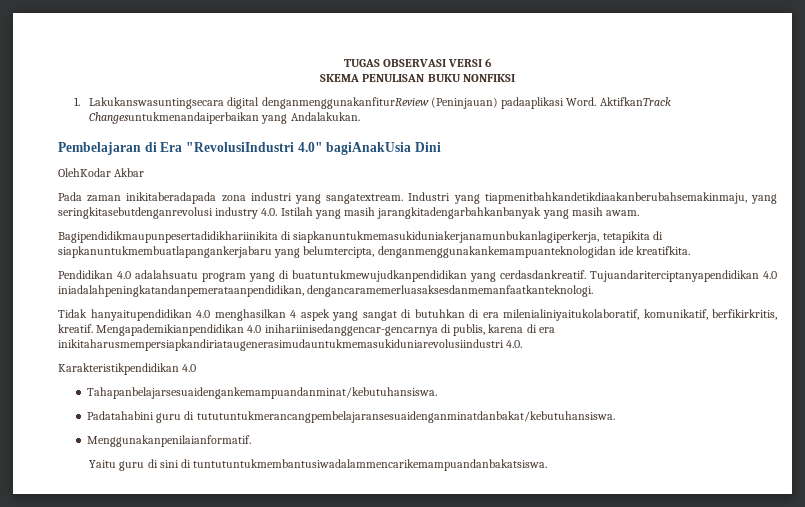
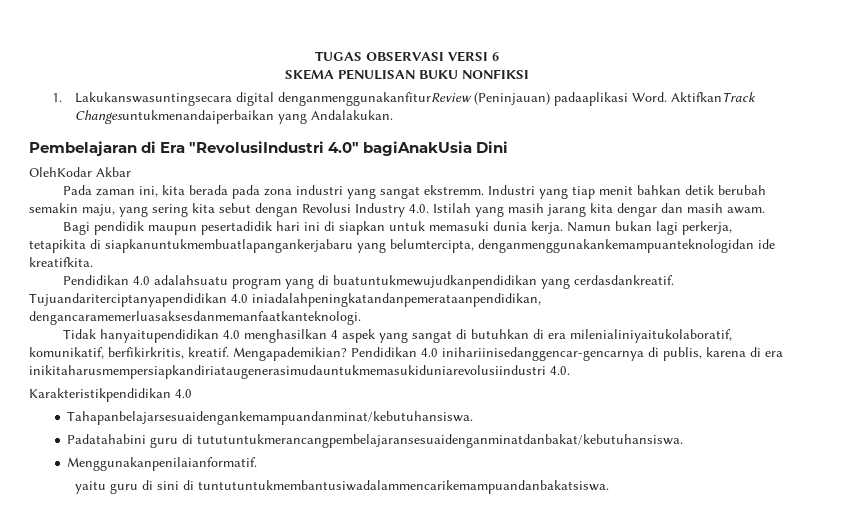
- Pada zaman inikitaberadapada zona industri yang sangatextream. Industri yang tiapmenitbahkandetikdiaakanberubahsemakinmaju, yang seringkitasebutdenganrevolusi industry 4.0. Istilah yang masih jarangkitadengarbahkanbanyak yang masih awam.
- Bagipendidikmaupunpesertadidikhariinikita di siapkanuntukmemasukiduniakerjanamunbukanlagiperkerja, tetapikita di siapkanuntukmembuatlapangankerjabaru yang belumtercipta, denganmenggunakankemampuanteknologidan ide kreatifkita.
+ Pada zaman ini, kita berada pada zona industri yang sangat ekstremm. Industri yang tiap menit bahkan detik berubah semakin maju, yang sering kita sebut dengan Revolusi Industry 4.0. Istilah yang masih jarang kita dengar dan masih awam.
+ Bagi pendidik maupun pesertadidik hari ini di siapkan untuk memasuki dunia kerja. Namun bukan lagi perkerja, tetapikita di siapkanuntukmembuatlapangankerjabaru yang belumtercipta, denganmenggunakankemampuanteknologidan ide kreatifkita.
- Mengapademikianpendidikan 4.0 inihariinisedanggencar-gencarnya di publis, karena di era inikitaharusmempersiapkandiriataugenerasimudauntukmemasukiduniarevolusiindustri 4.0.
+ Mengapademikian? Pendidikan 4.0 inihariinisedanggencar-gencarnya di publis, karena di era inikitaharusmempersiapkandiriataugenerasimudauntukmemasukiduniarevolusiindustri 4.0.
- Yaitu guru di sini di tuntutuntukmembantusiwadalammencarikemampuandanbakatsiswa.
+ yaitu guru di sini di tuntutuntukmembantusiwadalammencarikemampuandanbakatsiswa.

